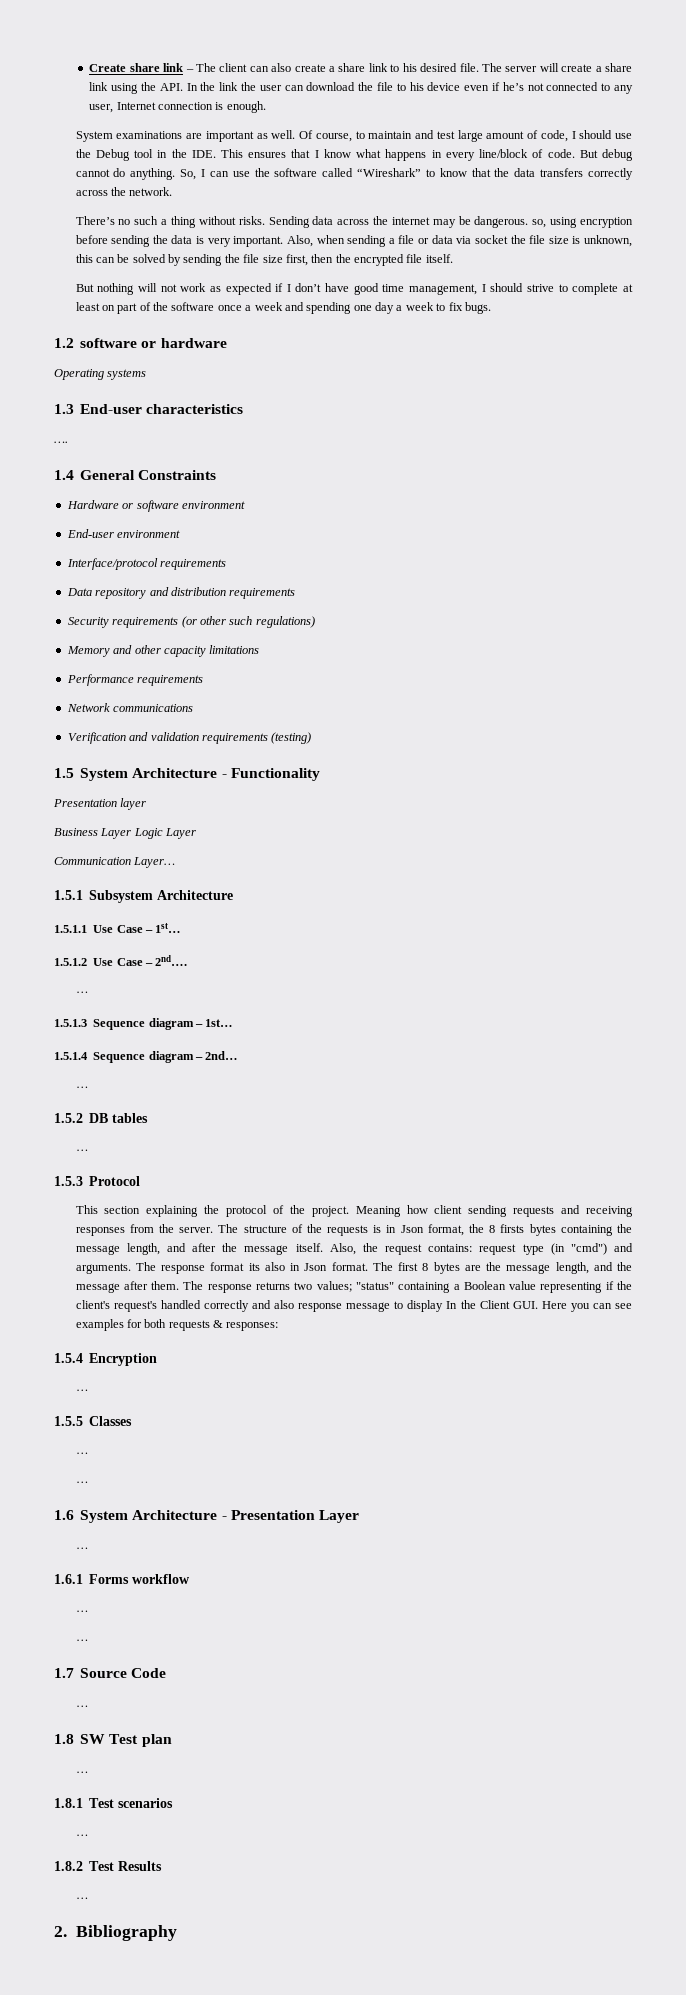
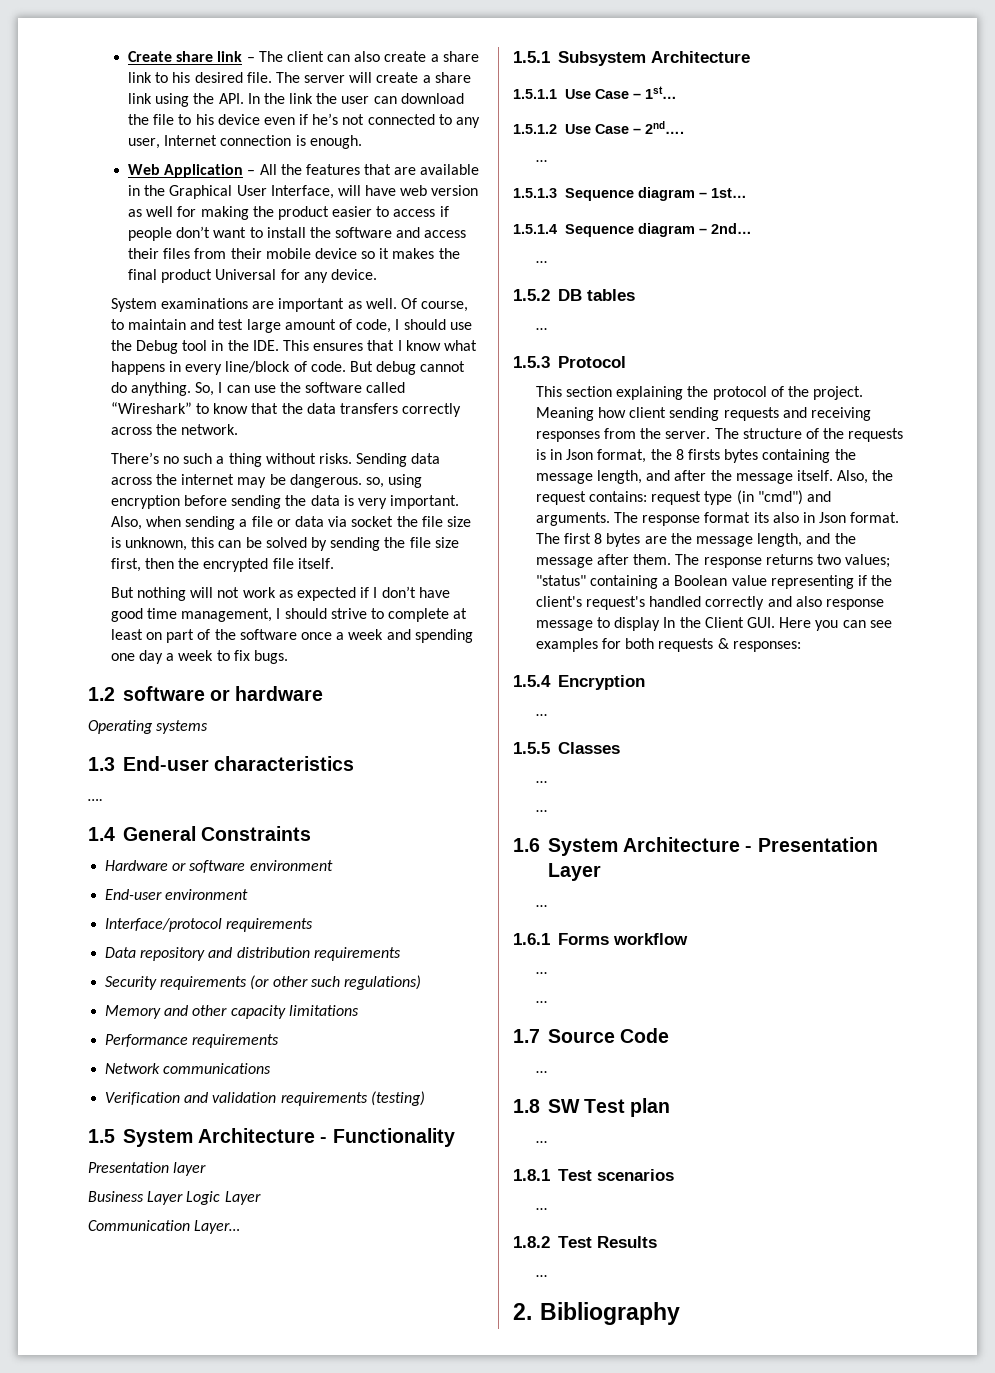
+ Web Application – All the features that are available in the Graphical User Interface, will have web version as well for making the product easier to access if people don’t want to install the software and access their files from their mobile device so it makes the final product Universal for any device.

